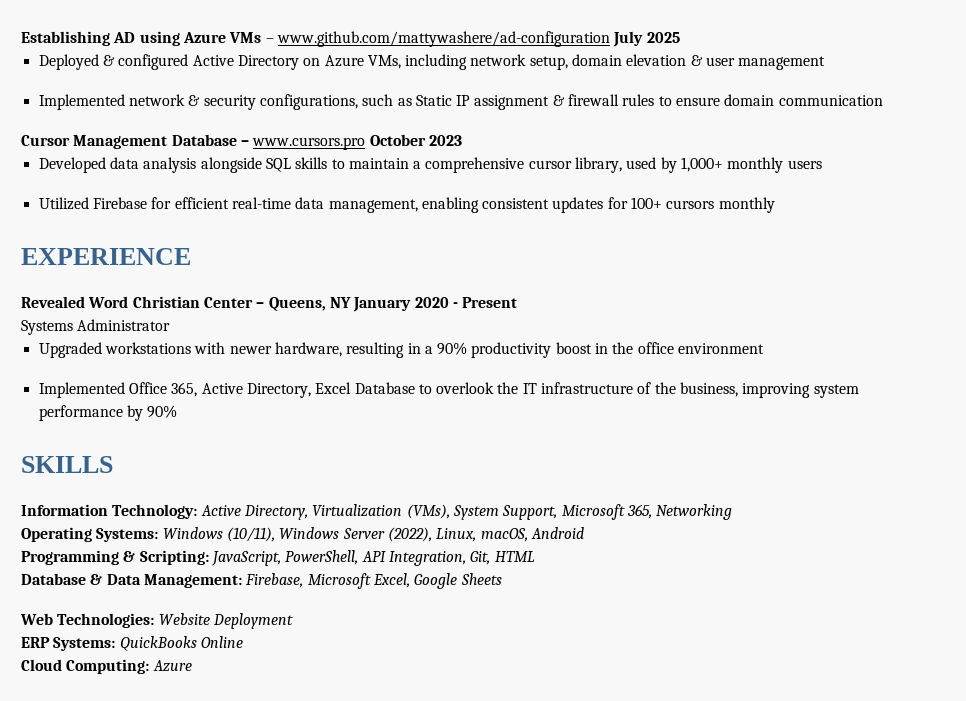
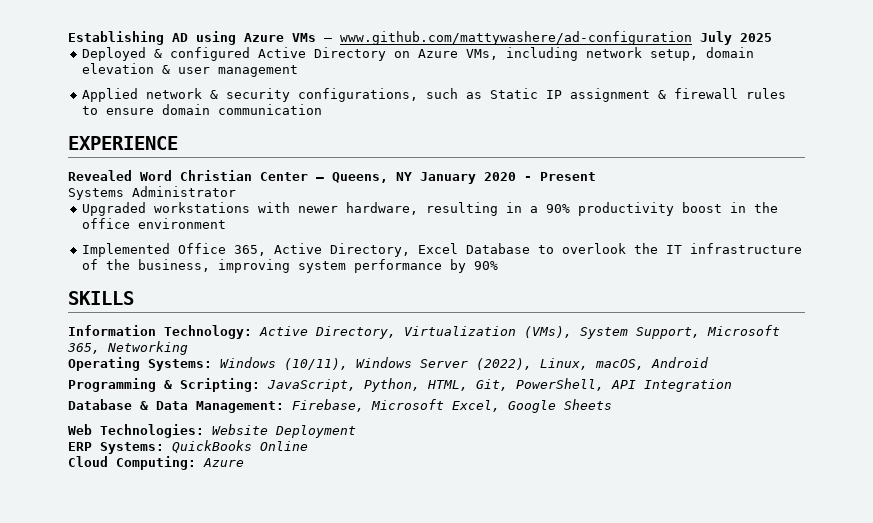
- Implemented network & security configurations, such as Static IP assignment & firewall rules to ensure domain communication
+ Applied network & security configurations, such as Static IP assignment & firewall rules to ensure domain communication
- Cursor Management Database – www.cursors.pro October 2023
- Developed data analysis alongside SQL skills to maintain a comprehensive cursor library, used by 1,000+ monthly users
- Utilized Firebase for efficient real-time data management, enabling consistent updates for 100+ cursors monthly
- Programming & Scripting: JavaScript, PowerShell, API Integration, Git, HTML
+ Programming & Scripting: JavaScript, Python, HTML, Git, PowerShell, API Integration

